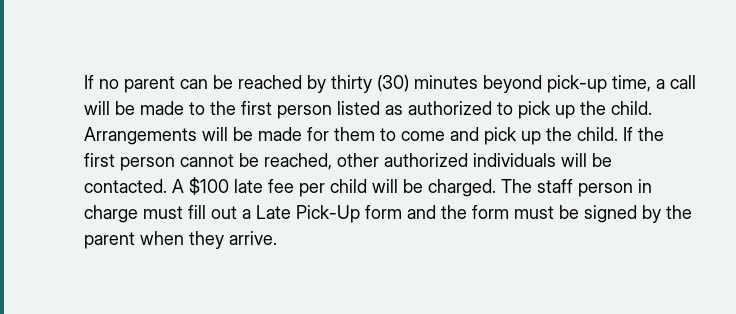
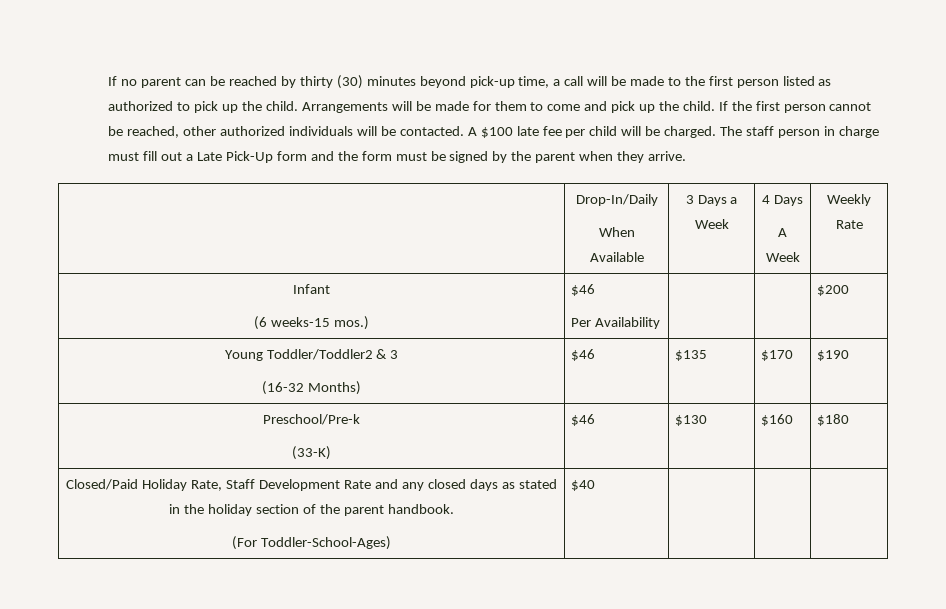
+ | Drop-In/Daily
+ When Available | 3 Days a Week | 4 Days
+ A Week | Weekly Rate
+ Infant
+ (6 weeks-15 mos.) | $46
+ Per Availability | | | $200
+ Young Toddler/Toddler2 & 3
+ (16-32 Months) | $46 | $135 | $170 | $190
+ Preschool/Pre-k
+ (33-K) | $46 | $130 | $160 | $180
+ Closed/Paid Holiday Rate, Staff Development Rate and any closed days as stated in the holiday section of the parent handbook.
+ (For Toddler-School-Ages) | $40 | | |

